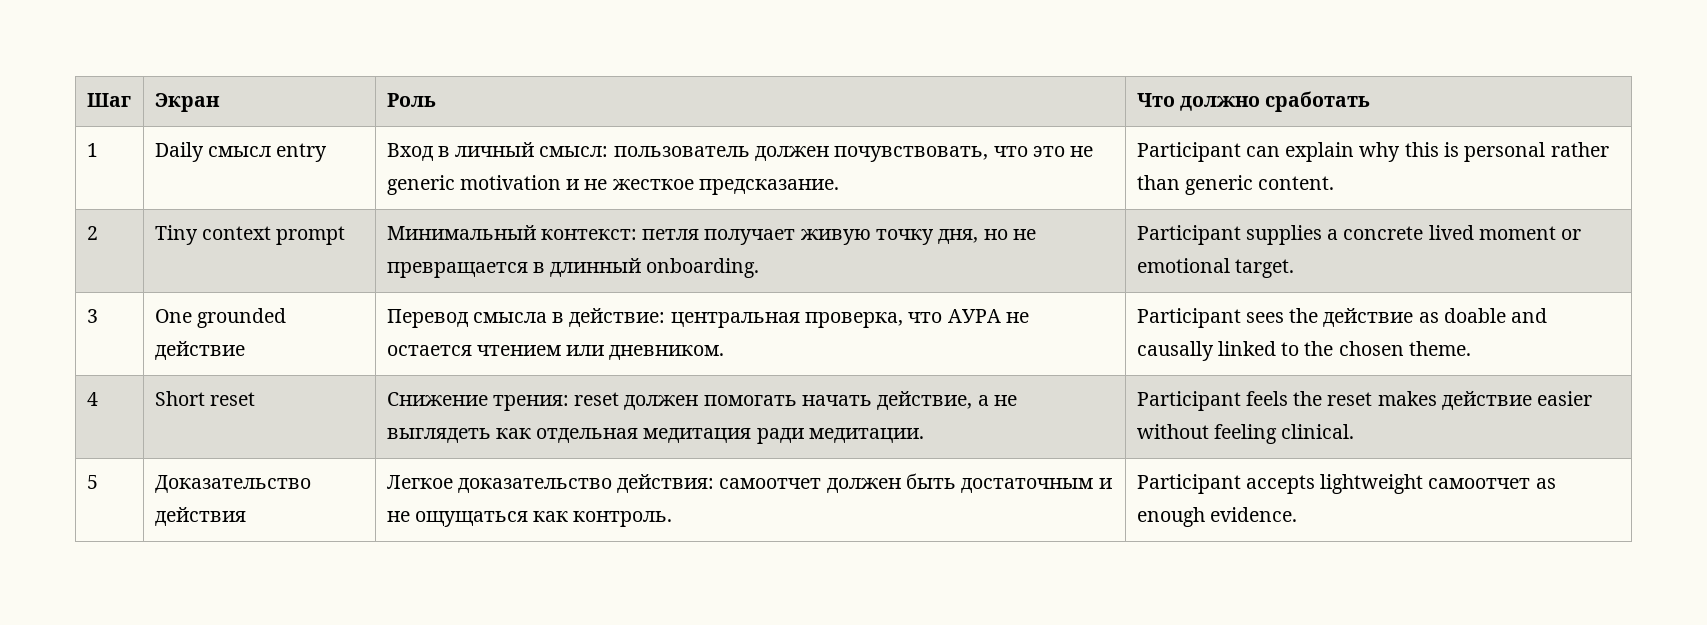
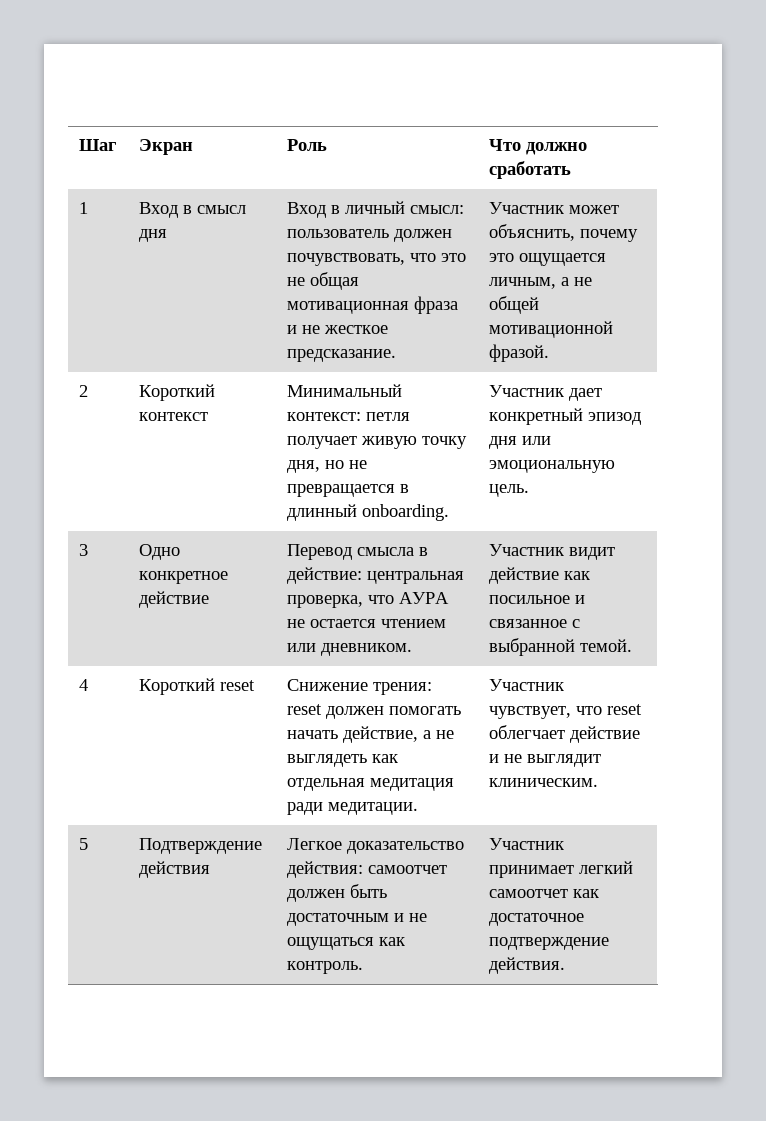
- 1 | Daily смысл entry | Вход в личный смысл: пользователь должен почувствовать, что это не generic motivation и не жесткое предсказание. | Participant can explain why this is personal rather than generic content.
- 2 | Tiny context prompt | Минимальный контекст: петля получает живую точку дня, но не превращается в длинный onboarding. | Participant supplies a concrete lived moment or emotional target.
+ 1 | Вход в смысл дня | Вход в личный смысл: пользователь должен почувствовать, что это не общая мотивационная фраза и не жесткое предсказание. | Участник может объяснить, почему это ощущается личным, а не общей мотивационной фразой.
+ 2 | Короткий контекст | Минимальный контекст: петля получает живую точку дня, но не превращается в длинный onboarding. | Участник дает конкретный эпизод дня или эмоциональную цель.
- 3 | One grounded действие | Перевод смысла в действие: центральная проверка, что АУРА не остается чтением или дневником. | Participant sees the действие as doable and causally linked to the chosen theme.
+ 3 | Одно конкретное действие | Перевод смысла в действие: центральная проверка, что АУРА не остается чтением или дневником. | Участник видит действие как посильное и связанное с выбранной темой.
- 4 | Short reset | Снижение трения: reset должен помогать начать действие, а не выглядеть как отдельная медитация ради медитации. | Participant feels the reset makes действие easier without feeling clinical.
+ 4 | Короткий reset | Снижение трения: reset должен помогать начать действие, а не выглядеть как отдельная медитация ради медитации. | Участник чувствует, что reset облегчает действие и не выглядит клиническим.
- 5 | Доказательство действия | Легкое доказательство действия: самоотчет должен быть достаточным и не ощущаться как контроль. | Participant accepts lightweight самоотчет as enough evidence.
+ 5 | Подтверждение действия | Легкое доказательство действия: самоотчет должен быть достаточным и не ощущаться как контроль. | Участник принимает легкий самоотчет как достаточное подтверждение действия.

